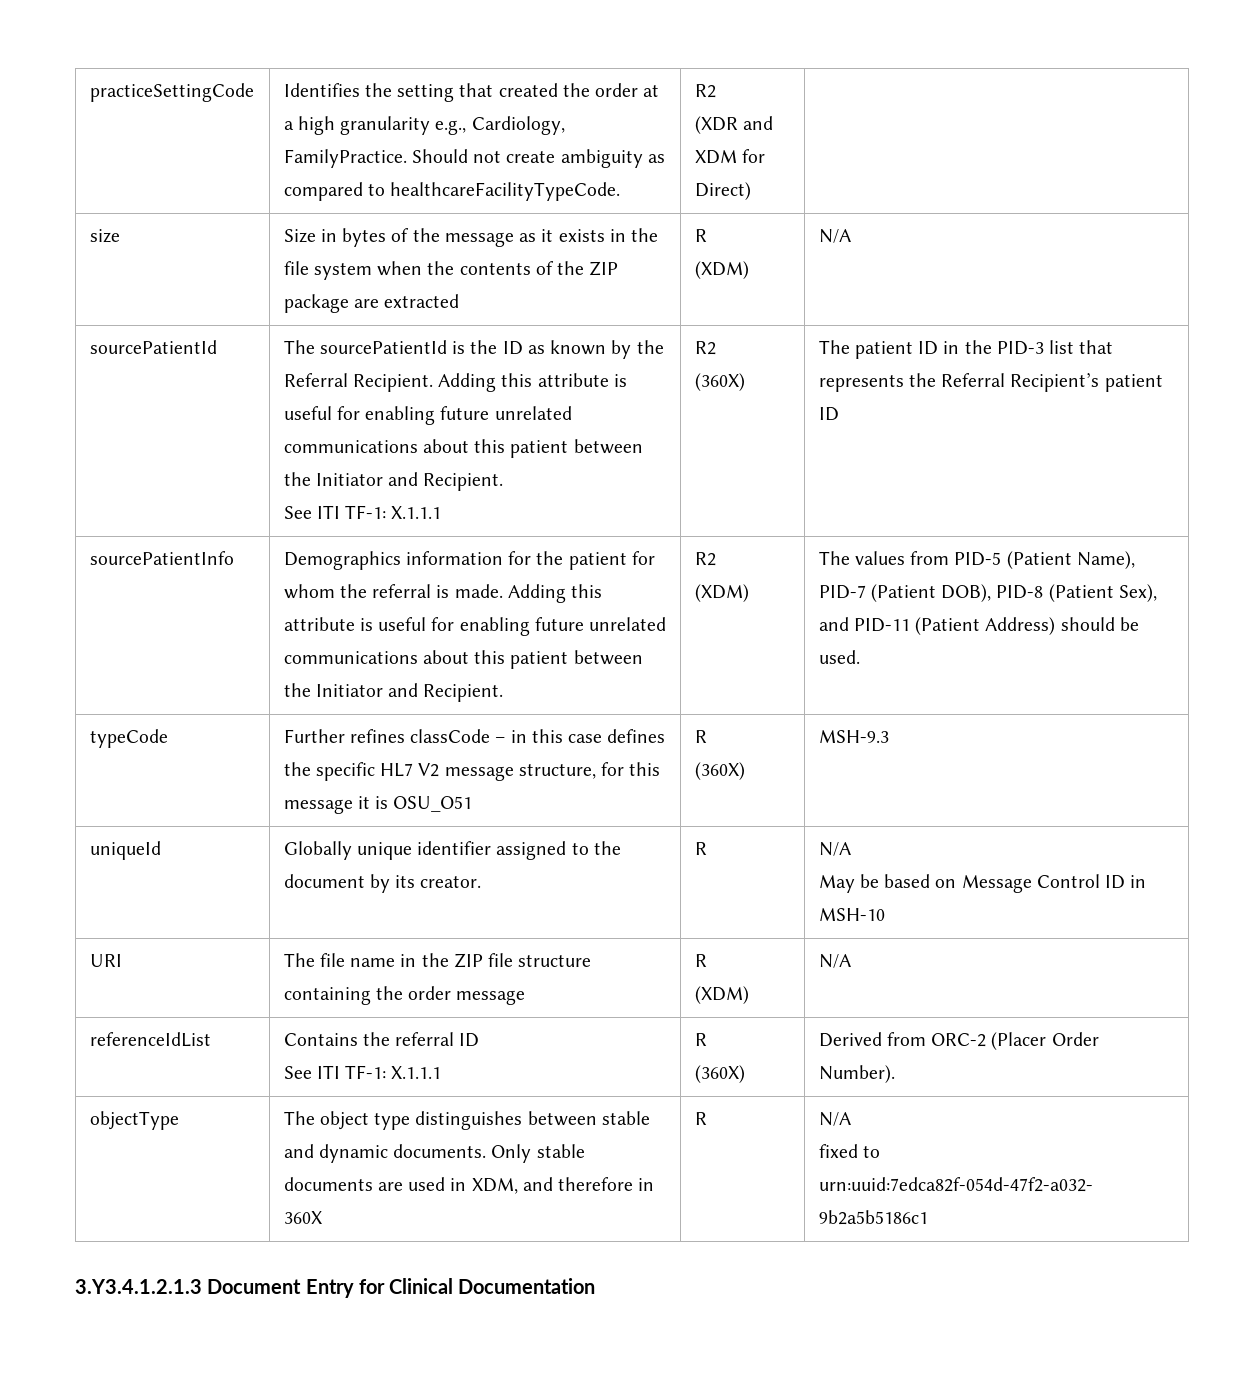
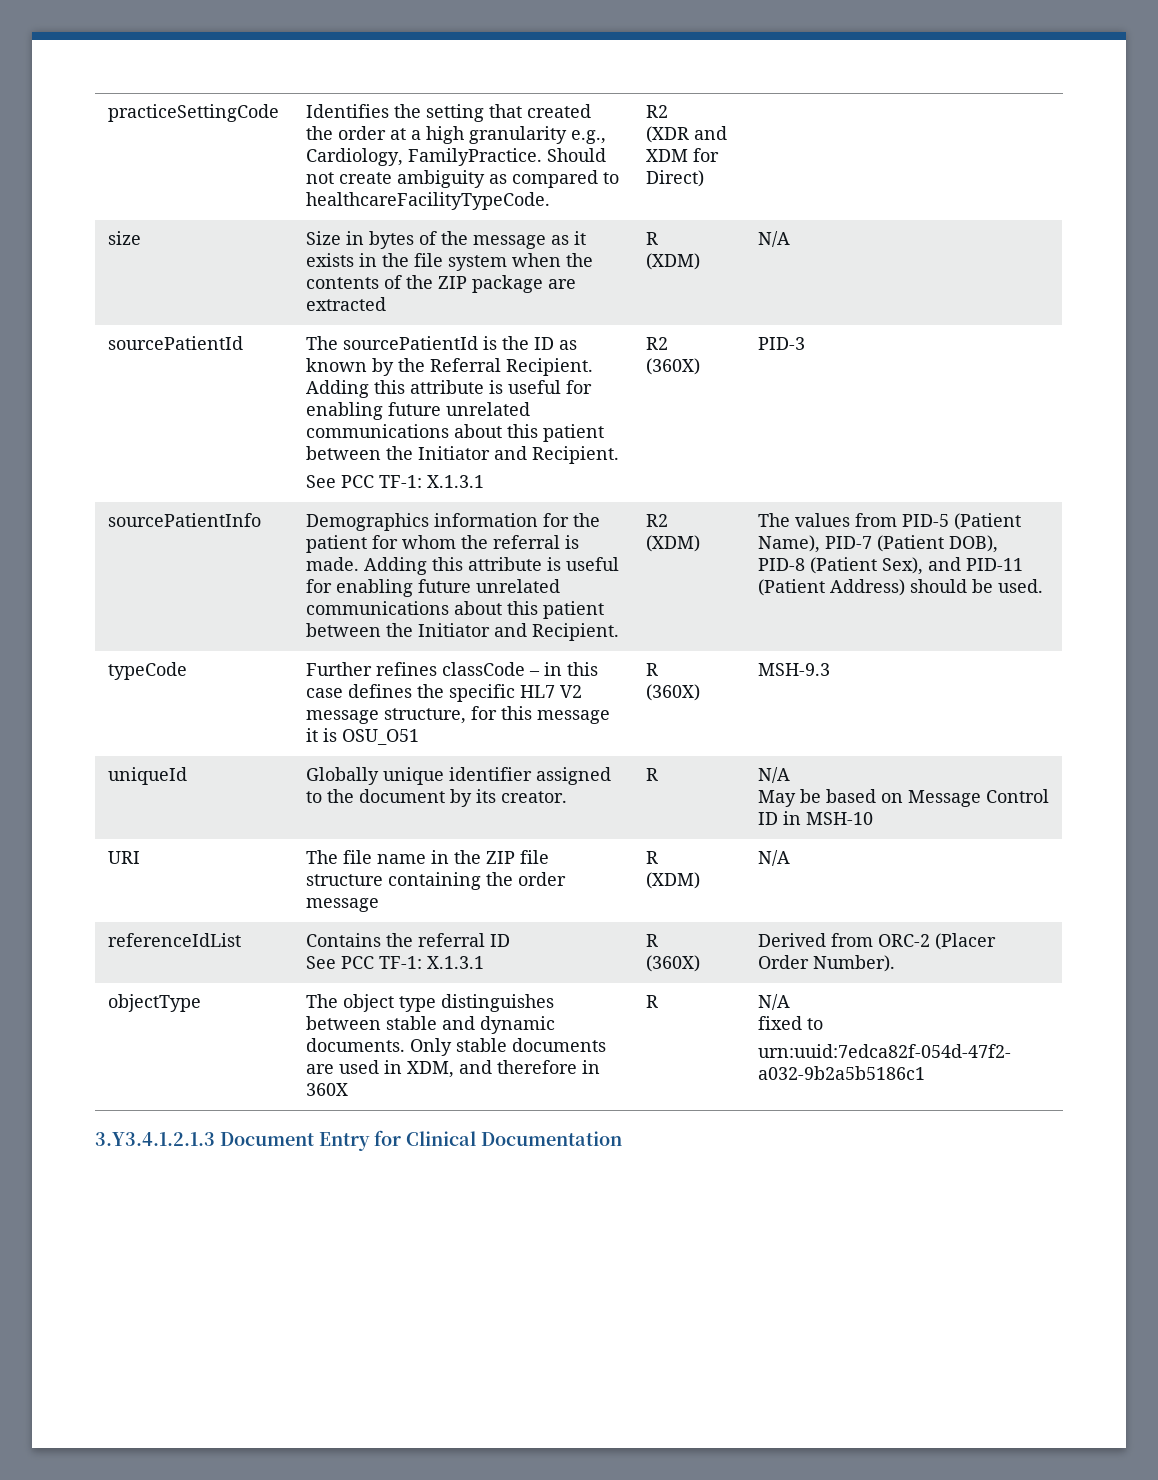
  The sourcePatientId is the ID as known by the Referral Recipient. Adding this attribute is useful for enabling future unrelated communications about this patient between the Initiator and Recipient.
- See ITI TF-1: X.1.1.1
+ See PCC TF-1: X.1.3.1
- The patient ID in the PID-3 list that represents the Referral Recipient’s patient ID
+ PID-3
  referenceIdList | Contains the referral ID
- See ITI TF-1: X.1.1.1 | R
+ See PCC TF-1: X.1.3.1 | R

